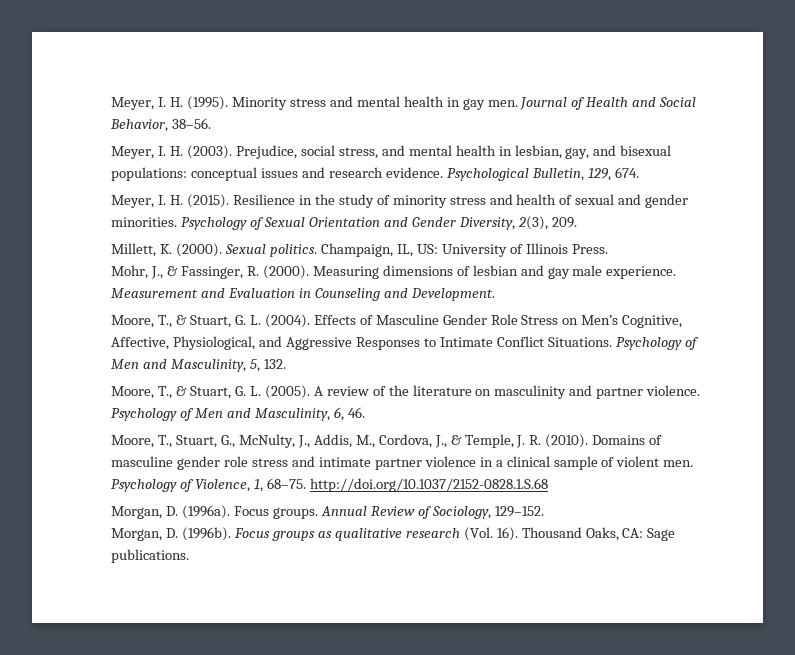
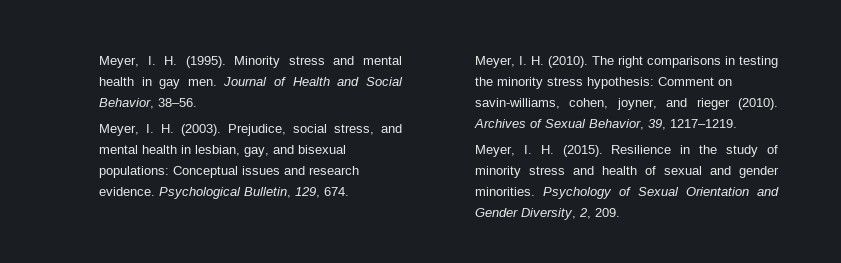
- Prejudice, social stress, and mental health in lesbian, gay, and bisexual populations: conceptual issues and research evidence.
+ Prejudice, social stress, and mental health in lesbian, gay, and bisexual populations: Conceptual issues and research evidence.
+ Meyer, I. H. (2010). The right comparisons in testing the minority stress hypothesis: Comment on savin-williams, cohen, joyner, and rieger (2010). Archives of Sexual Behavior, 39, 1217–1219.
- Psychology of Sexual Orientation and Gender Diversity, 2(3), 209.
+ Psychology of Sexual Orientation and Gender Diversity, 2, 209.
- Millett, K. (2000). Sexual politics. Champaign, IL, US: University of Illinois Press.
- Mohr, J., & Fassinger, R. (2000). Measuring dimensions of lesbian and gay male experience. Measurement and Evaluation in Counseling and Development.
- Moore, T., & Stuart, G. L. (2004). Effects of Masculine Gender Role Stress on Men’s Cognitive, Affective, Physiological, and Aggressive Responses to Intimate Conflict Situations. Psychology of Men and Masculinity, 5, 132.
- Moore, T., & Stuart, G. L. (2005). A review of the literature on masculinity and partner violence. Psychology of Men and Masculinity, 6, 46.
- Moore, T., Stuart, G., McNulty, J., Addis, M., Cordova, J., & Temple, J. R. (2010). Domains of masculine gender role stress and intimate partner violence in a clinical sample of violent men. Psychology of Violence, 1, 68–75. http://doi.org/10.1037/2152-0828.1.S.68
- Morgan, D. (1996a). Focus groups. Annual Review of Sociology, 129–152.
- Morgan, D. (1996b). Focus groups as qualitative research (Vol. 16). Thousand Oaks, CA: Sage publications.

